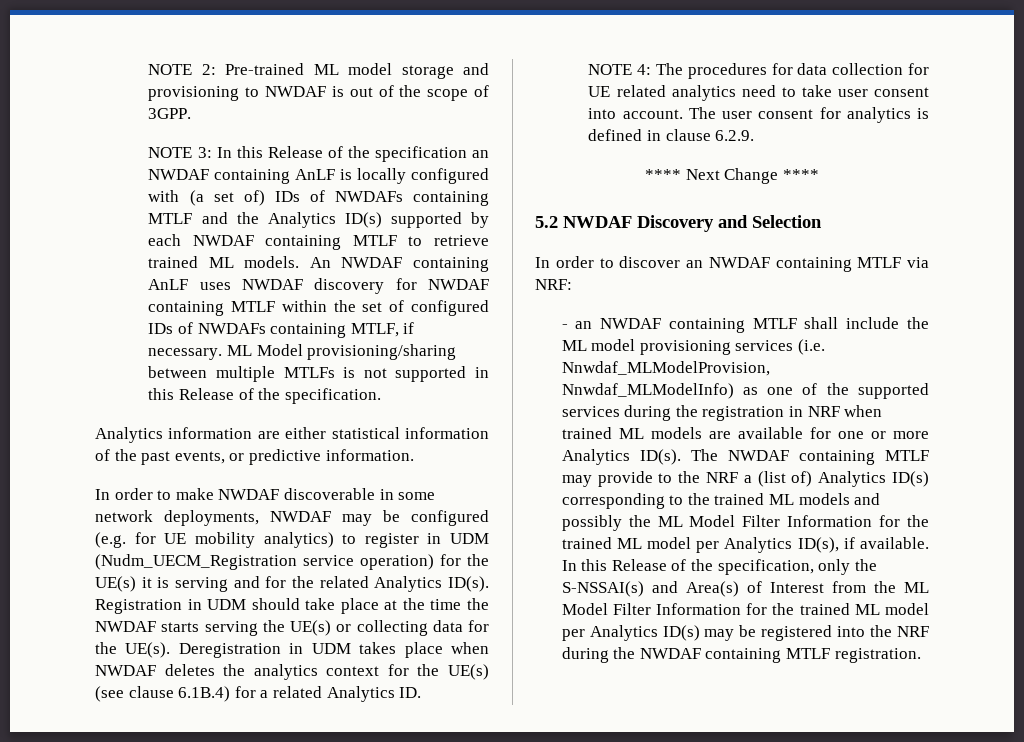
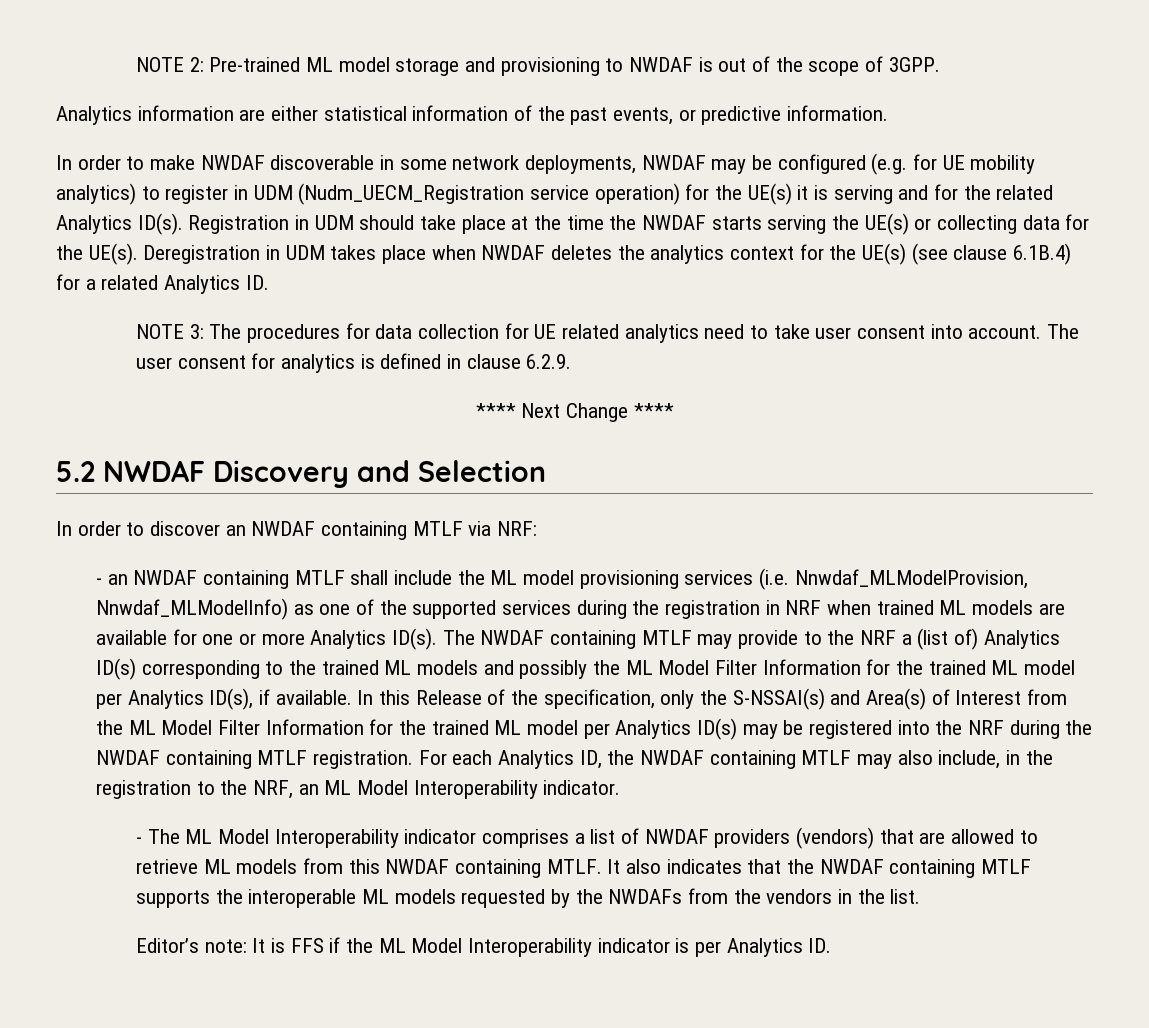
- NOTE 3: In this Release of the specification an NWDAF containing AnLF is locally configured with (a set of) IDs of NWDAFs containing MTLF and the Analytics ID(s) supported by each NWDAF containing MTLF to retrieve trained ML models. An NWDAF containing AnLF uses NWDAF discovery for NWDAF containing MTLF within the set of configured IDs of NWDAFs containing MTLF, if necessary. ML Model provisioning/sharing between multiple MTLFs is not supported in this Release of the specification.
- NOTE 4: The procedures for data collection for UE related analytics need to take user consent into account.
+ NOTE 3: The procedures for data collection for UE related analytics need to take user consent into account.
+ For each Analytics ID, the NWDAF containing MTLF may also include, in the registration to the NRF, an ML Model Interoperability indicator.
+ - The ML Model Interoperability indicator comprises a list of NWDAF providers (vendors) that are allowed to retrieve ML models from this NWDAF containing MTLF. It also indicates that the NWDAF containing MTLF supports the interoperable ML models requested by the NWDAFs from the vendors in the list.
+ Editor’s note: It is FFS if the ML Model Interoperability indicator is per Analytics ID.

